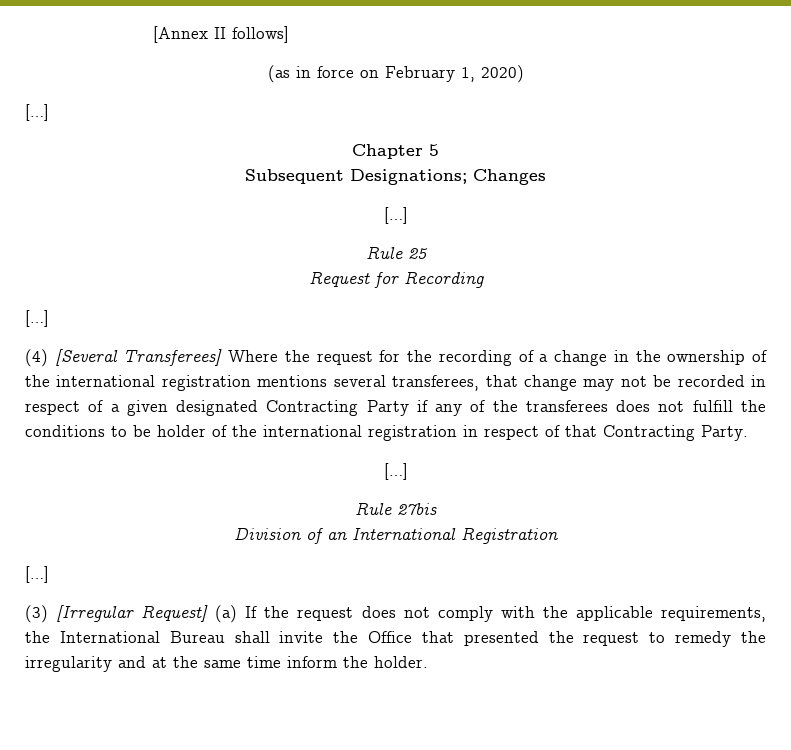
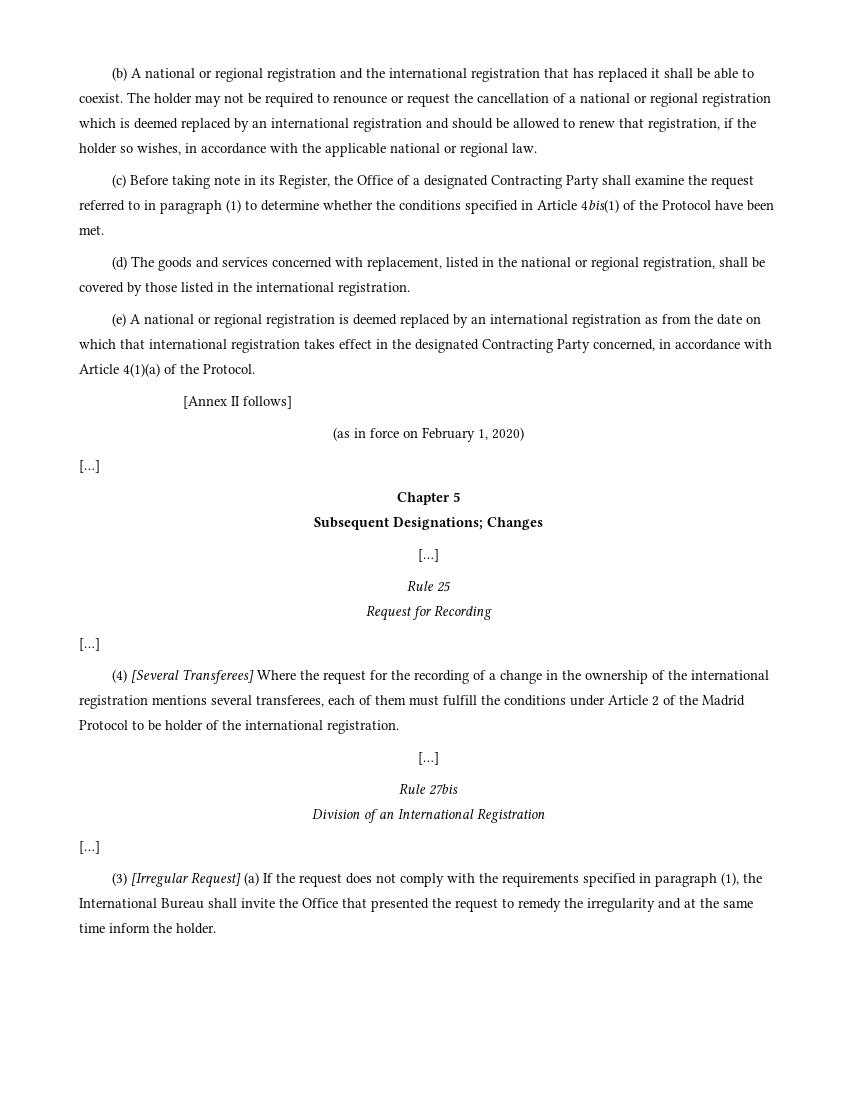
+ (b) A national or regional registration and the international registration that has replaced it shall be able to coexist. The holder may not be required to renounce or request the cancellation of a national or regional registration which is deemed replaced by an international registration and should be allowed to renew that registration, if the holder so wishes, in accordance with the applicable national or regional law.
+ (c) Before taking note in its Register, the Office of a designated Contracting Party shall examine the request referred to in paragraph (1) to determine whether the conditions specified in Article 4bis(1) of the Protocol have been met.
+ (d) The goods and services concerned with replacement, listed in the national or regional registration, shall be covered by those listed in the international registration.
+ (e) A national or regional registration is deemed replaced by an international registration as from the date on which that international registration takes effect in the designated Contracting Party concerned, in accordance with Article 4(1)(a) of the Protocol.
- (4) [Several Transferees] Where the request for the recording of a change in the ownership of the international registration mentions several transferees, that change may not be recorded in respect of a given designated Contracting Party if any of the transferees does not fulfill the conditions to be holder of the international registration in respect of that Contracting Party.
+ (4) [Several Transferees] Where the request for the recording of a change in the ownership of the international registration mentions several transferees, each of them must fulfill the conditions under Article 2 of the Madrid Protocol to be holder of the international registration.
- (3) [Irregular Request] (a) If the request does not comply with the applicable requirements, the International Bureau shall invite the Office that presented the request to remedy the irregularity and at the same time inform the holder.
+ (3) [Irregular Request] (a) If the request does not comply with the requirements specified in paragraph (1), the International Bureau shall invite the Office that presented the request to remedy the irregularity and at the same time inform the holder.

